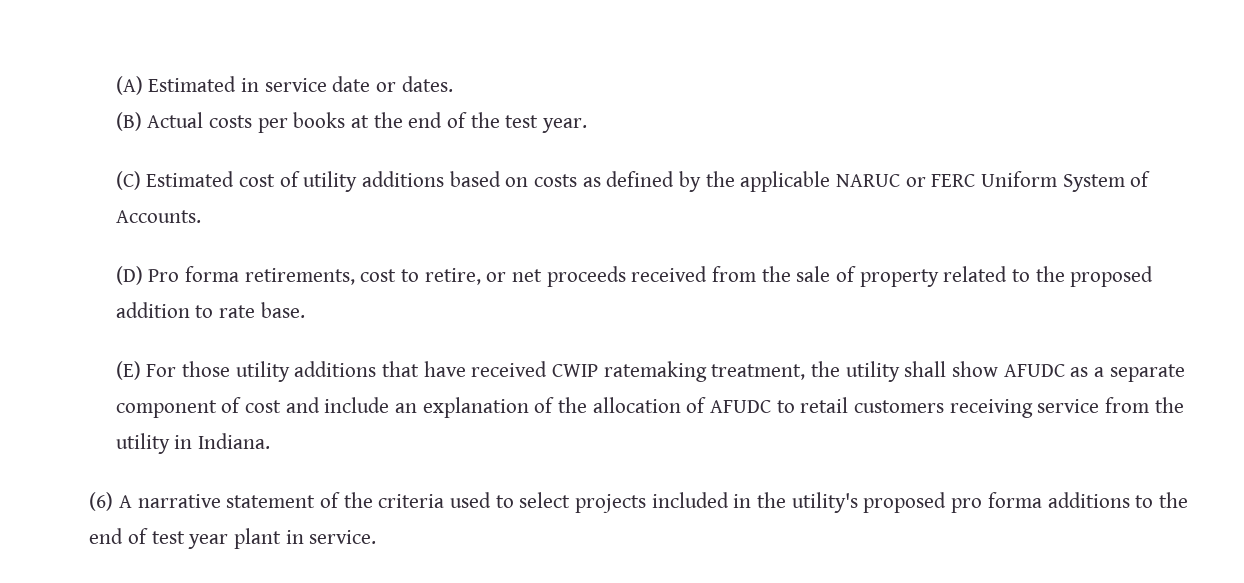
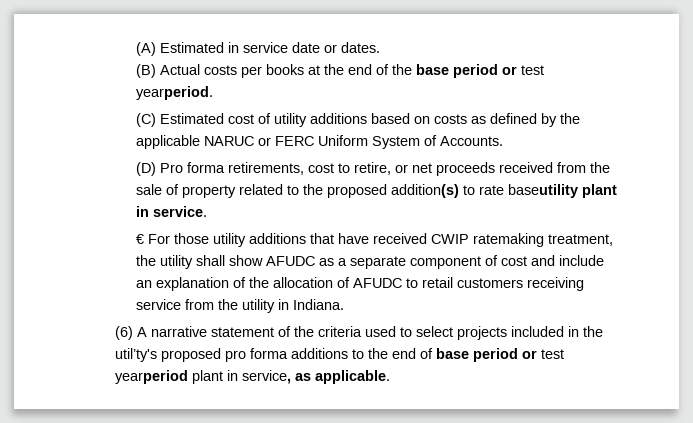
- (B) Actual costs per books at the end of the test year.
+ (B) Actual costs per books at the end of the base period or test yearperiod.
- (D) Pro forma retirements, cost to retire, or net proceeds received from the sale of property related to the proposed addition to rate base.
- (E) For those utility additions that have received CWIP ratemaking treatment, the utility shall show AFUDC as a separate component of cost and include an explanation of the allocation of AFUDC to retail customers receiving service from the utility in Indiana.
+ (D) Pro forma retirements, cost to retire, or net proceeds received from the sale of property related to the proposed addition(s) to rate baseutility plant in service.
+ € For those utility additions that have received CWIP ratemaking treatment, the utility shall show AFUDC as a separate component of cost and include an explanation of the allocation of AFUDC to retail customers receiving service from the utility in Indiana.
- (6) A narrative statement of the criteria used to select projects included in the utility's proposed pro forma additions to the end of test year plant in service.
+ (6) A narrative statement of the criteria used to select projects included in the util’ty's proposed pro forma additions to the end of base period or test yearperiod plant in service, as applicable.

